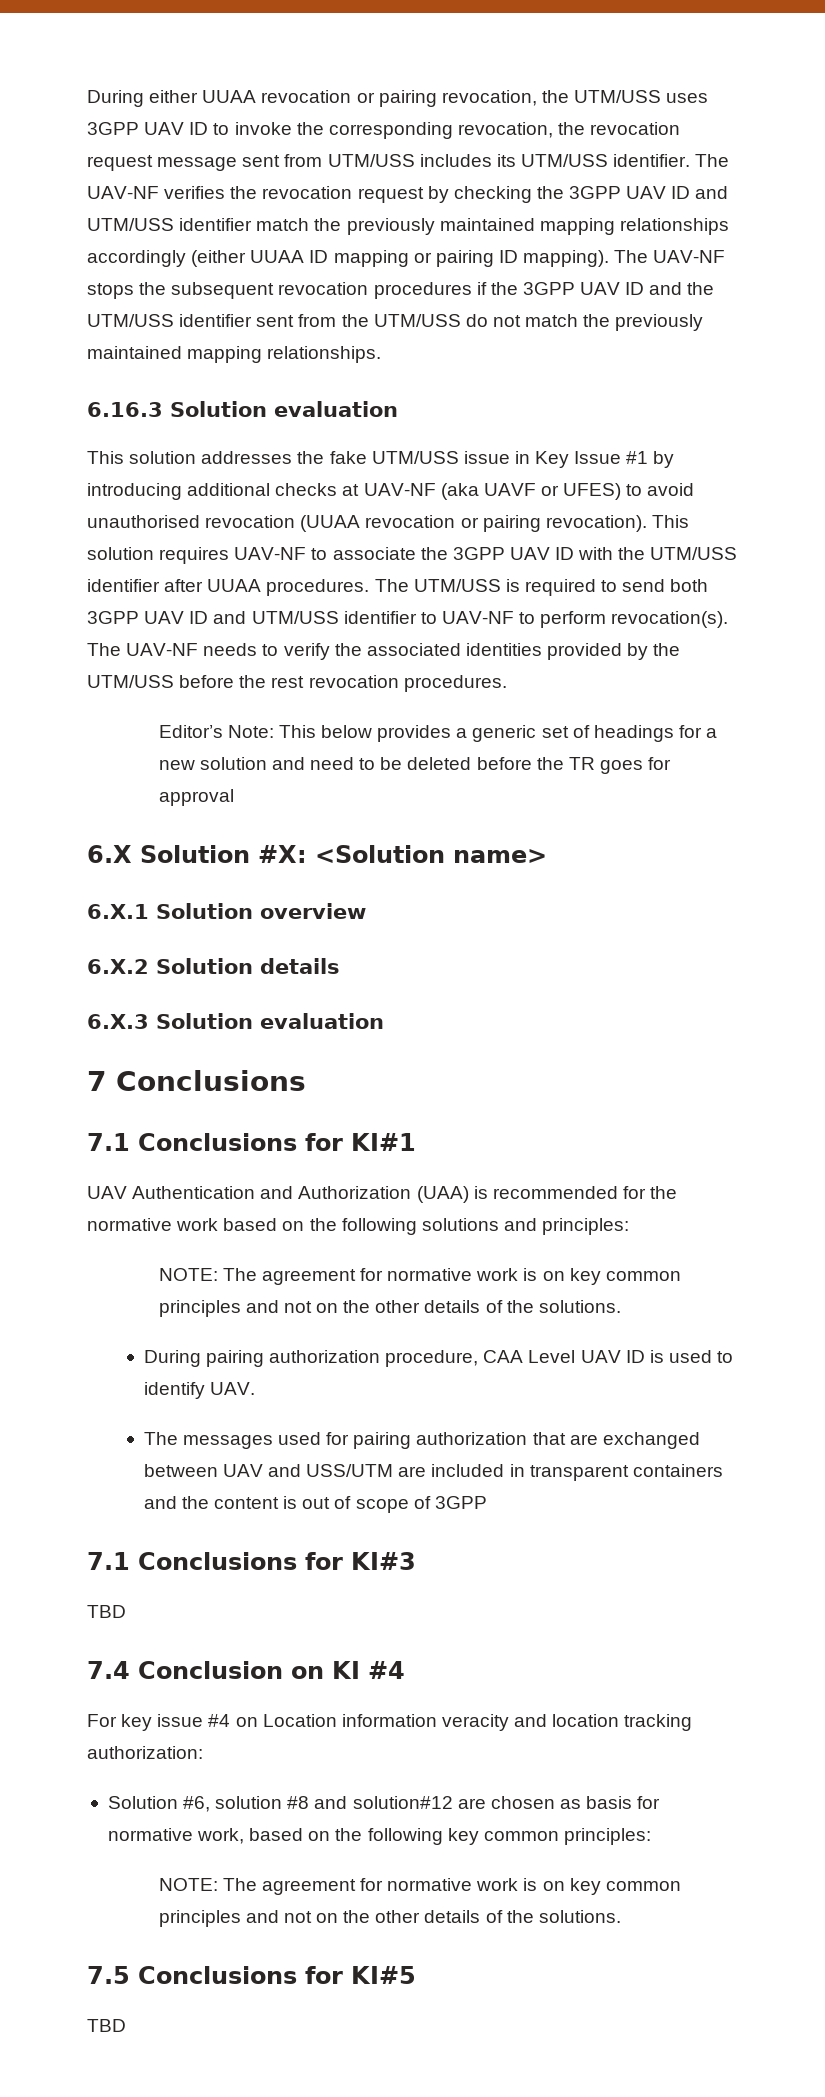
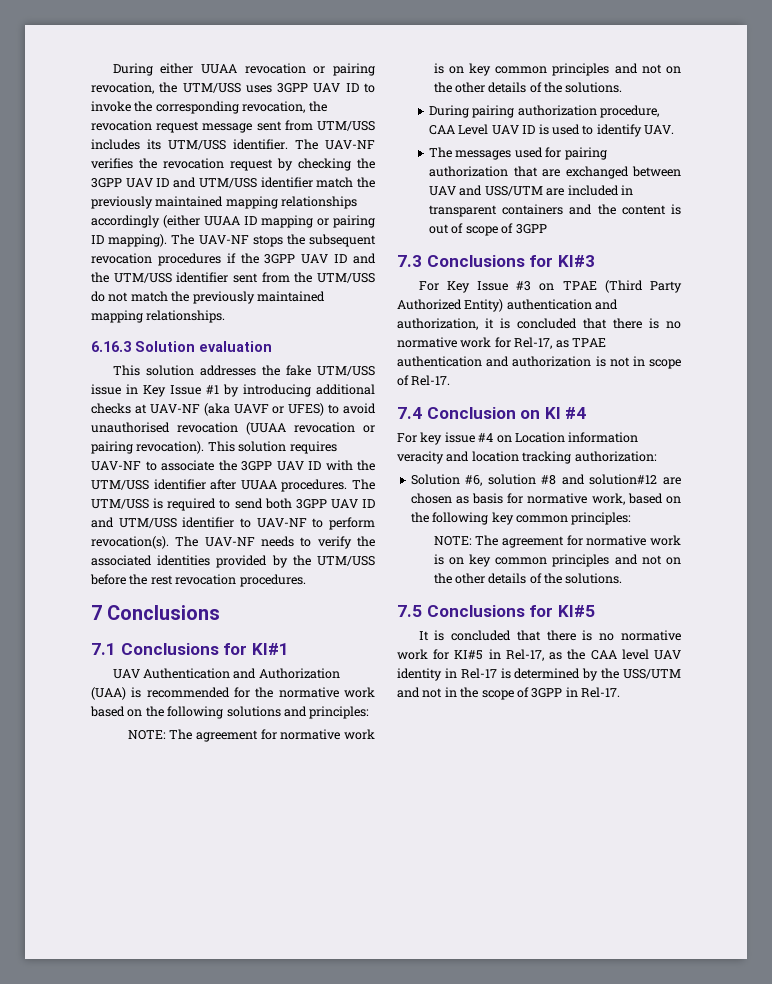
- Editor’s Note: This below provides a generic set of headings for a new solution and need to be deleted before the TR goes for approval
- 6.X Solution #X: <Solution name>
- 6.X.1 Solution overview
- 6.X.2 Solution details
- 6.X.3 Solution evaluation
- 7.1 Conclusions for KI#3
- TBD
+ 7.3 Conclusions for KI#3
+ For Key Issue #3 on TPAE (Third Party Authorized Entity) authentication and authorization, it is concluded that there is no normative work for Rel-17, as TPAE authentication and authorization is not in scope of Rel-17.
  7.5 Conclusions for KI#5
- TBD
+ It is concluded that there is no normative work for KI#5 in Rel-17, as the CAA level UAV identity in Rel-17 is determined by the USS/UTM and not in the scope of 3GPP in Rel-17.

